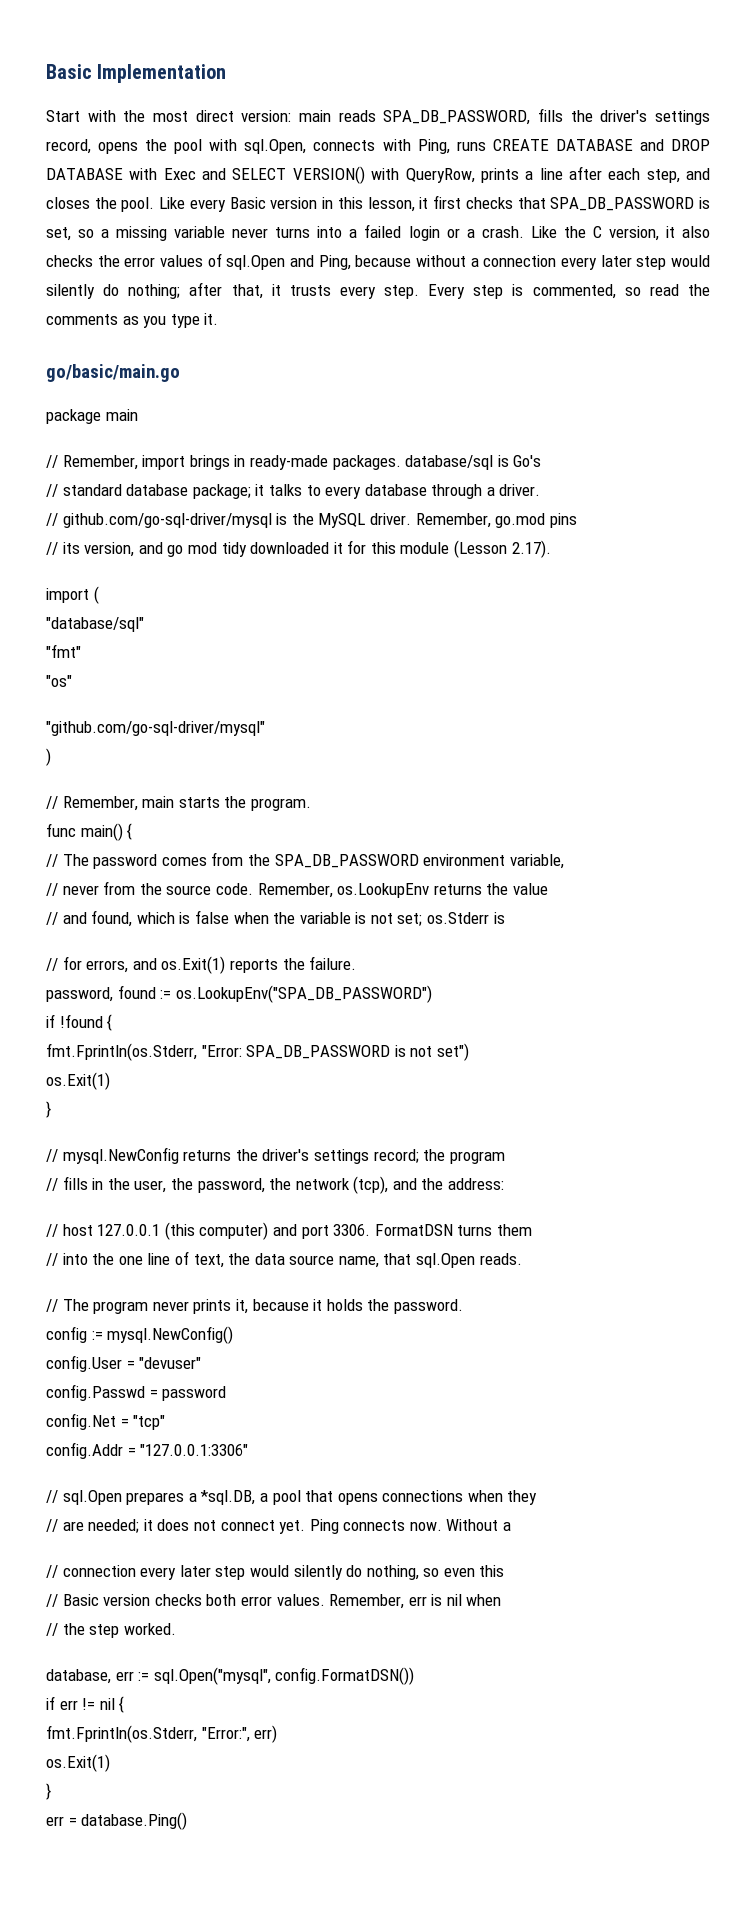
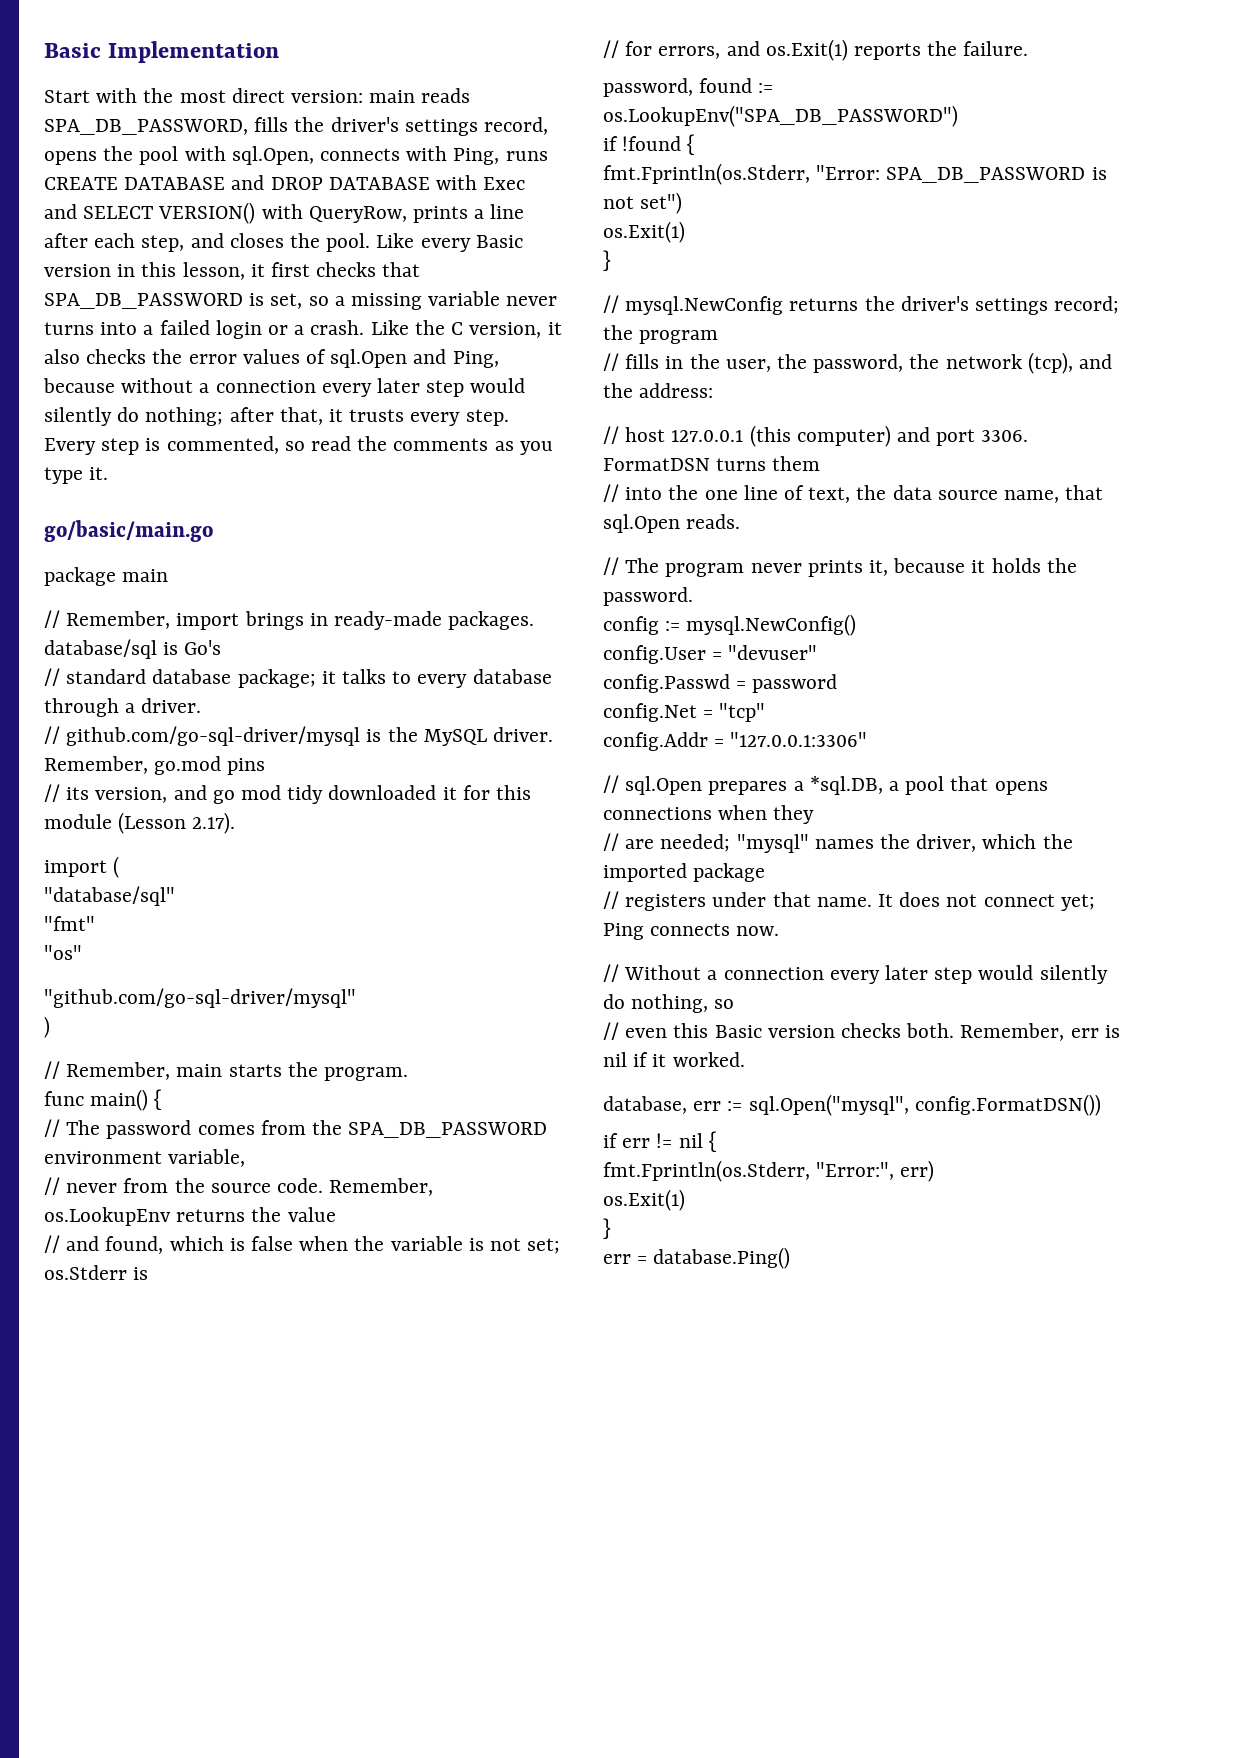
- // are needed; it does not connect yet. Ping connects now. Without a
- // connection every later step would silently do nothing, so even this
- // Basic version checks both error values.
+ // are needed; "mysql" names the driver, which the imported package
+ // registers under that name. It does not connect yet; Ping connects now.
+ // Without a connection every later step would silently do nothing, so
+ // even this Basic version checks both.
- Remember, err is nil when
- // the step worked.
+ Remember, err is nil if it worked.

